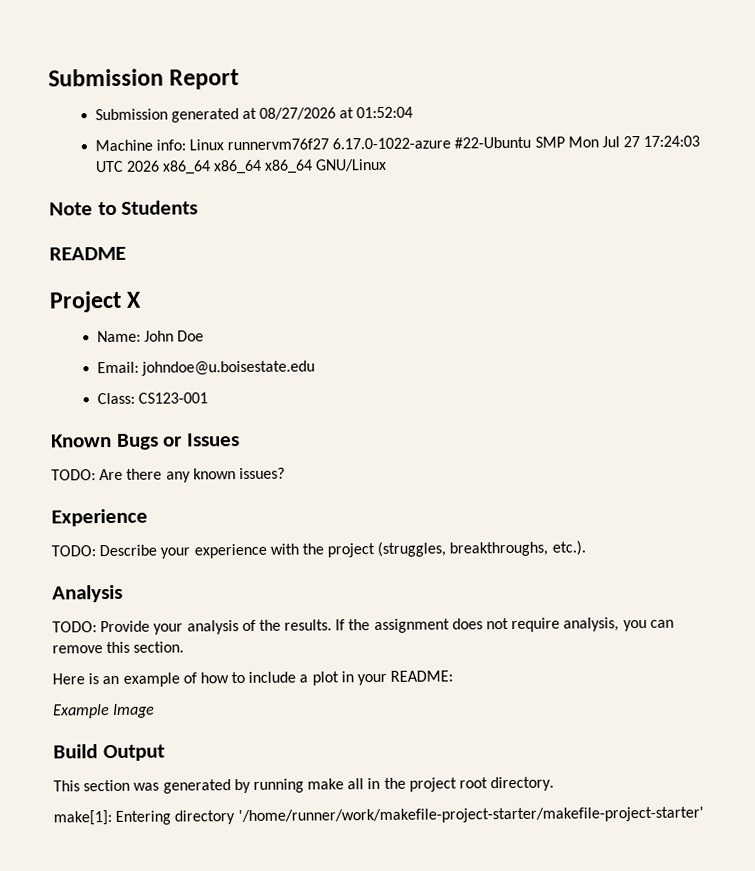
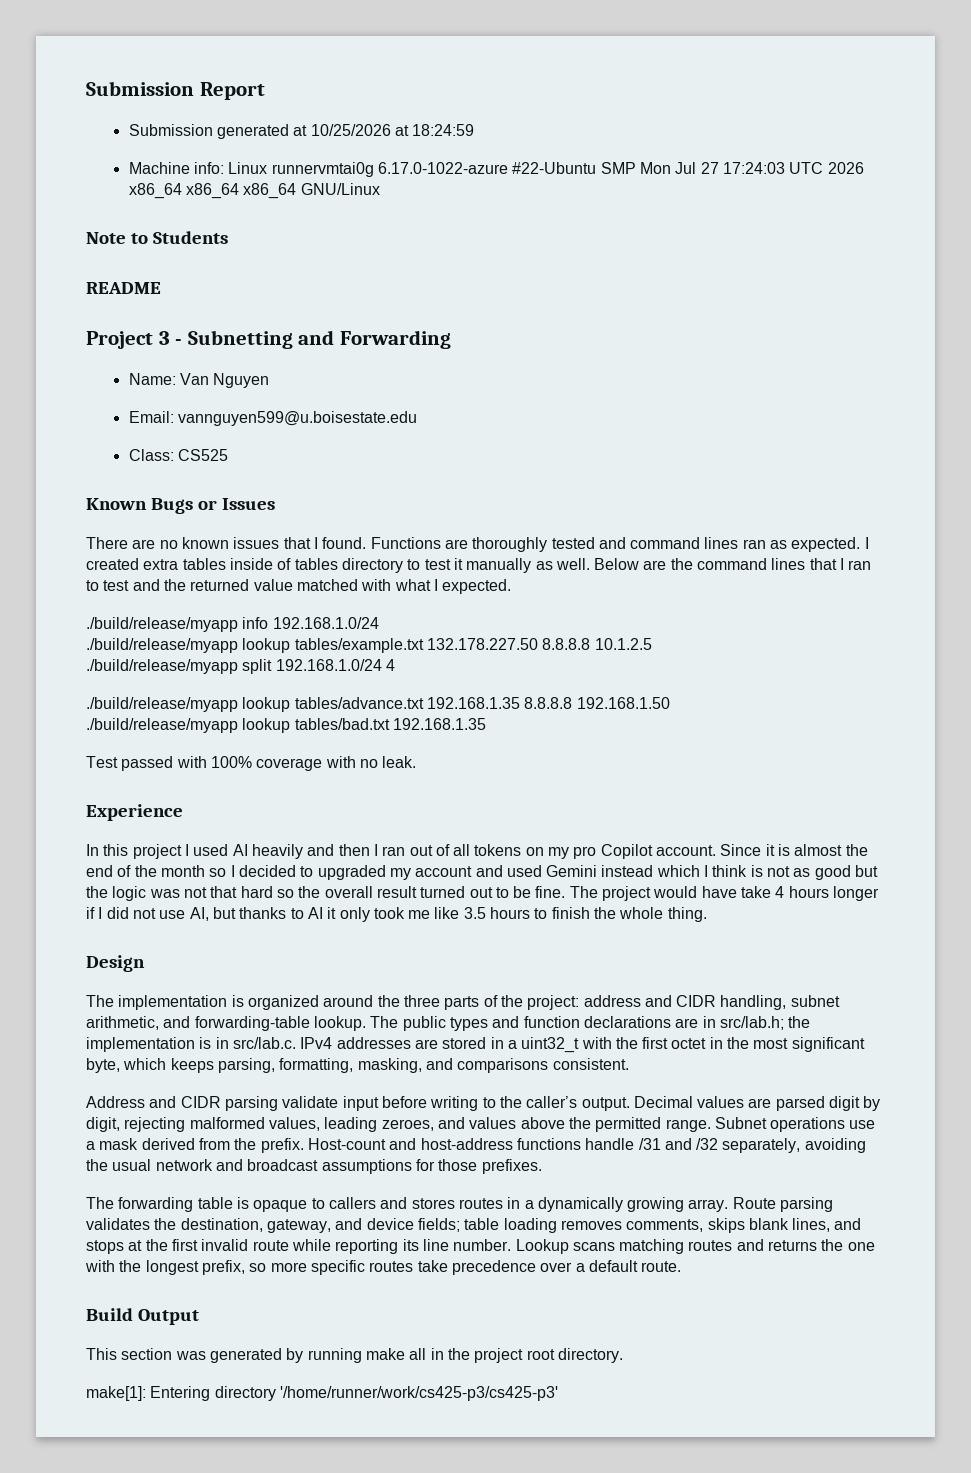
- Submission generated at 08/27/2026 at 01:52:04
+ Submission generated at 10/25/2026 at 18:24:59
- Machine info: Linux runnervm76f27 6.17.0-1022-azure #22-Ubuntu SMP Mon Jul 27 17:24:03 UTC 2026 x86_64 x86_64 x86_64 GNU/Linux
+ Machine info: Linux runnervmtai0g 6.17.0-1022-azure #22-Ubuntu SMP Mon Jul 27 17:24:03 UTC 2026 x86_64 x86_64 x86_64 GNU/Linux
- Project X
+ Project 3 - Subnetting and Forwarding
- Name: John Doe
+ Name: Van Nguyen
- Email: johndoe@u.boisestate.edu
+ Email: vannguyen599@u.boisestate.edu
- Class: CS123-001
+ Class: CS525
- TODO: Are there any known issues?
+ There are no known issues that I found. Functions are thoroughly tested and command lines ran as expected. I created extra tables inside of tables directory to test it manually as well. Below are the command lines that I ran to test and the returned value matched with what I expected.
+ ./build/release/myapp info 192.168.1.0/24
+ ./build/release/myapp lookup tables/example.txt 132.178.227.50 8.8.8.8 10.1.2.5
+ ./build/release/myapp split 192.168.1.0/24 4
+ ./build/release/myapp lookup tables/advance.txt 192.168.1.35 8.8.8.8 192.168.1.50
+ ./build/release/myapp lookup tables/bad.txt 192.168.1.35
+ Test passed with 100% coverage with no leak.
  Experience
- TODO: Describe your experience with the project (struggles, breakthroughs, etc.).
- Analysis
- TODO: Provide your analysis of the results. If the assignment does not require analysis, you can remove this section.
- Here is an example of how to include a plot in your README:
- Example Image
+ In this project I used AI heavily and then I ran out of all tokens on my pro Copilot account. Since it is almost the end of the month so I decided to upgraded my account and used Gemini instead which I think is not as good but the logic was not that hard so the overall result turned out to be fine. The project would have take 4 hours longer if I did not use AI, but thanks to AI it only took me like 3.5 hours to finish the whole thing.
+ Design
+ The implementation is organized around the three parts of the project: address and CIDR handling, subnet arithmetic, and forwarding-table lookup. The public types and function declarations are in src/lab.h; the implementation is in src/lab.c. IPv4 addresses are stored in a uint32_t with the first octet in the most significant byte, which keeps parsing, formatting, masking, and comparisons consistent.
+ Address and CIDR parsing validate input before writing to the caller’s output. Decimal values are parsed digit by digit, rejecting malformed values, leading zeroes, and values above the permitted range. Subnet operations use a mask derived from the prefix. Host-count and host-address functions handle /31 and /32 separately, avoiding the usual network and broadcast assumptions for those prefixes.
+ The forwarding table is opaque to callers and stores routes in a dynamically growing array. Route parsing validates the destination, gateway, and device fields; table loading removes comments, skips blank lines, and stops at the first invalid route while reporting its line number. Lookup scans matching routes and returns the one with the longest prefix, so more specific routes take precedence over a default route.
- make[1]: Entering directory '/home/runner/work/makefile-project-starter/makefile-project-starter'
+ make[1]: Entering directory '/home/runner/work/cs425-p3/cs425-p3'

